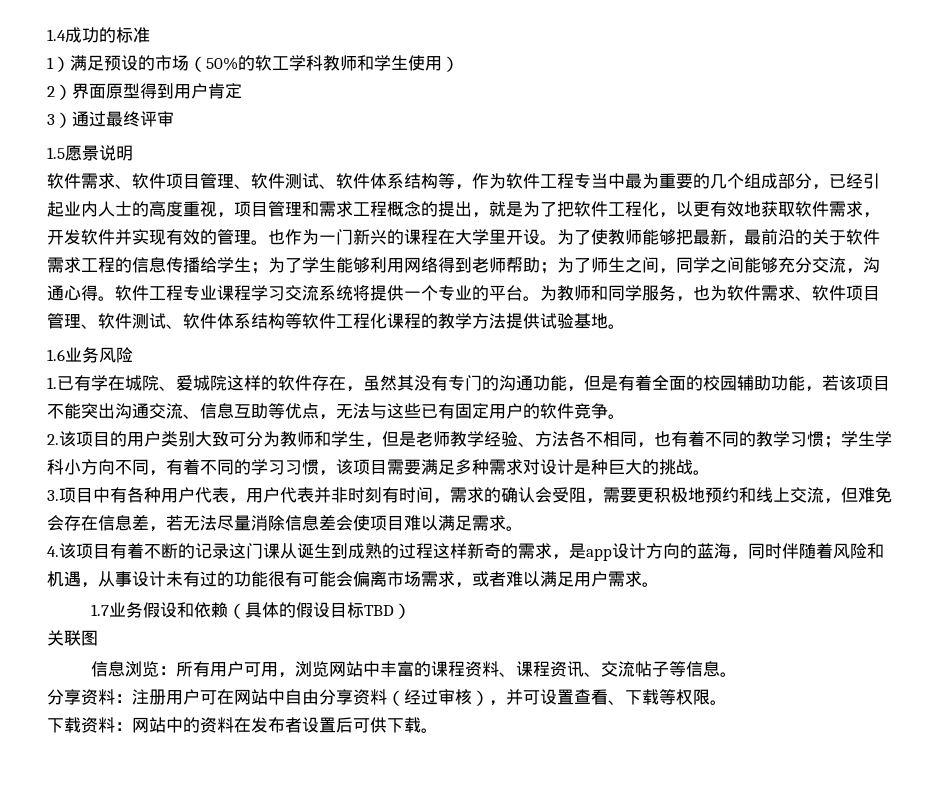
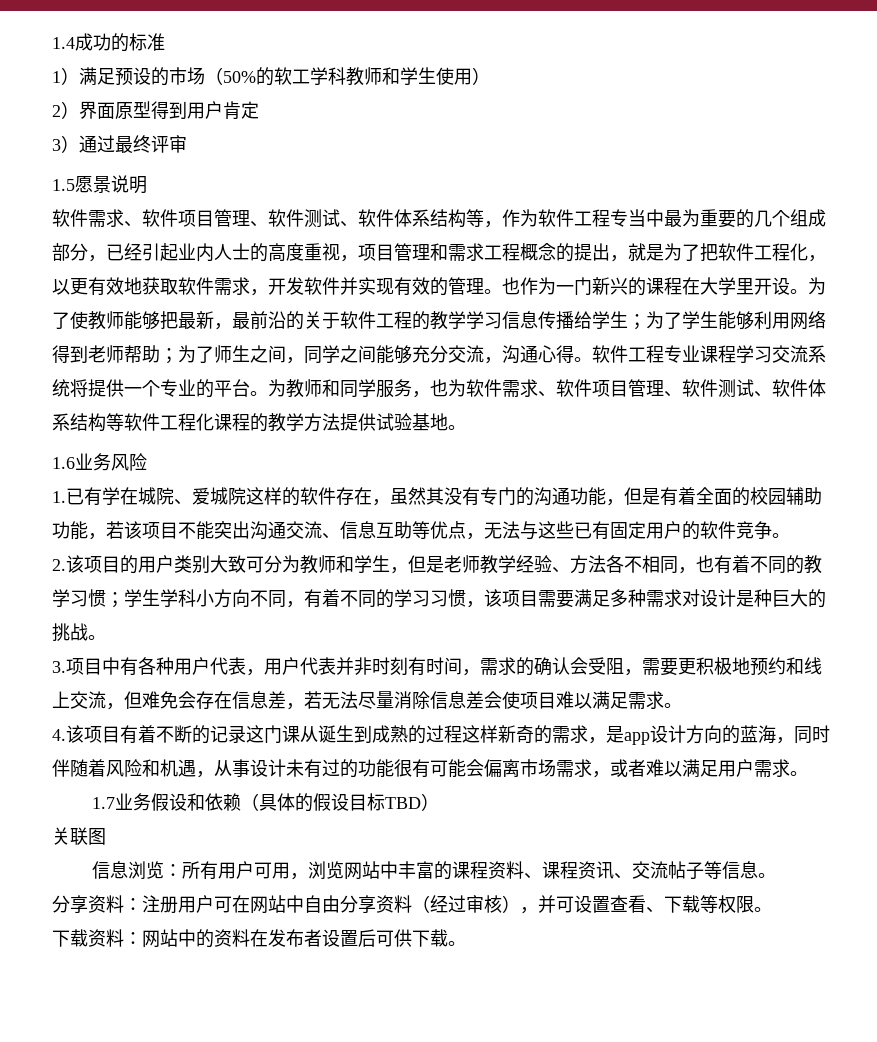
- 为了使教师能够把最新，最前沿的关于软件需求工程的信息传播给学生；为了学生能够利用网络得到老师帮助；为了师生之间，同学之间能够充分交流，沟通心得。
+ 为了使教师能够把最新，最前沿的关于软件工程的教学学习信息传播给学生；为了学生能够利用网络得到老师帮助；为了师生之间，同学之间能够充分交流，沟通心得。

